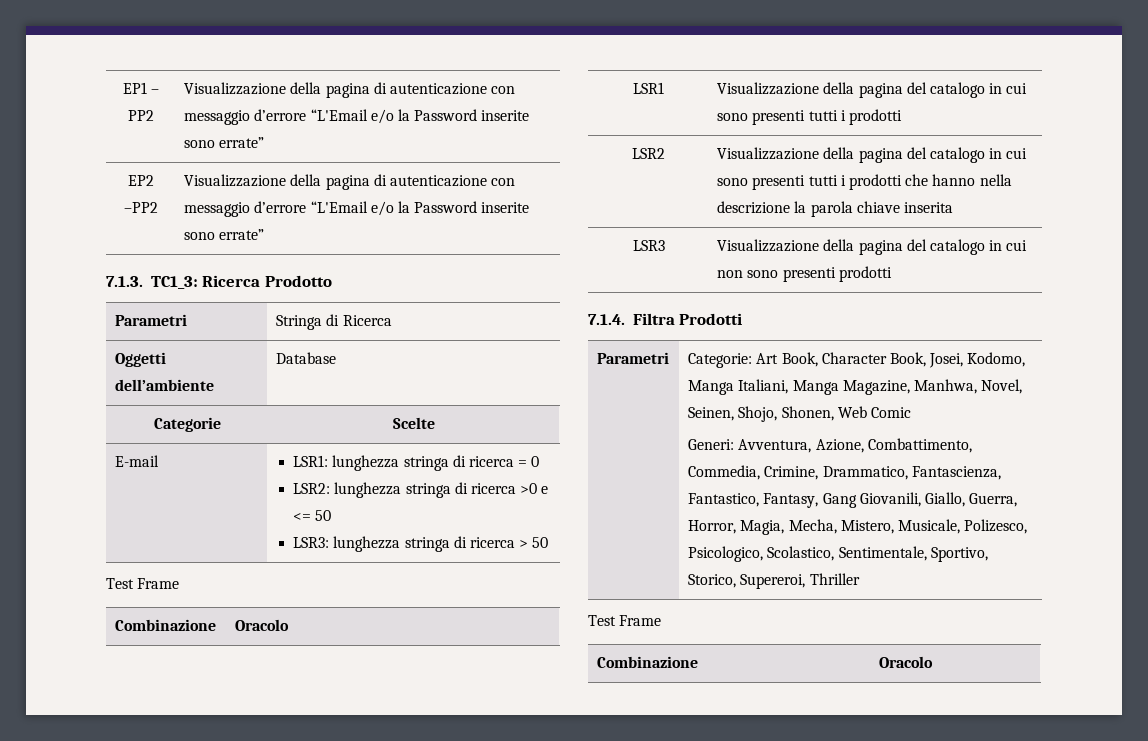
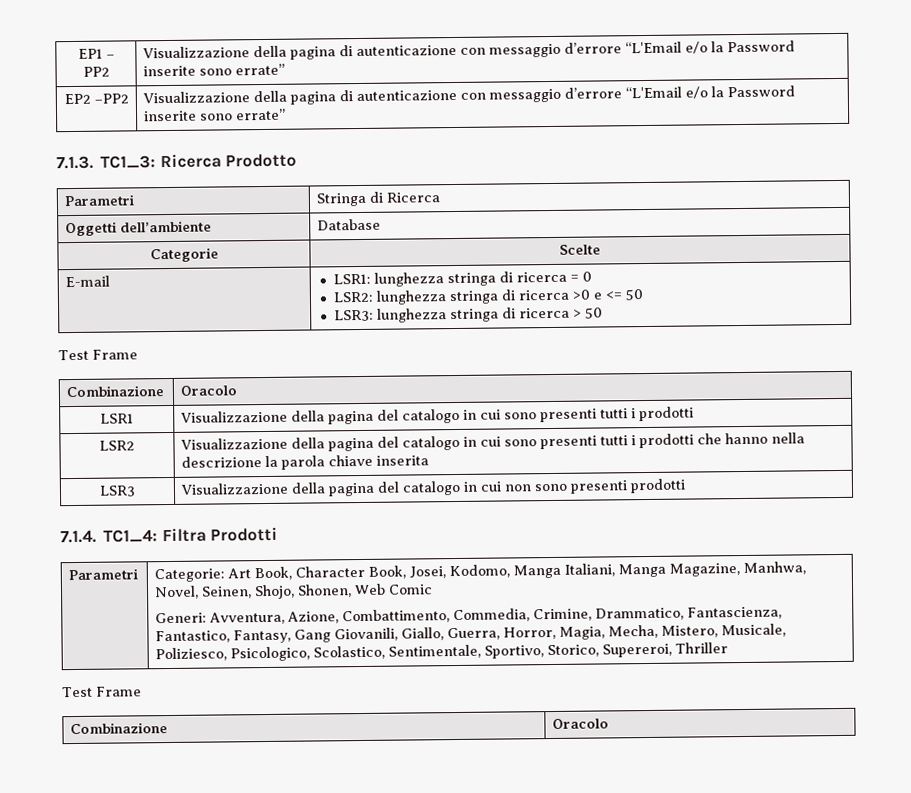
- 7.1.4. Filtra Prodotti
+ 7.1.4. TC1_4: Filtra Prodotti
- Generi: Avventura, Azione, Combattimento, Commedia, Crimine, Drammatico, Fantascienza, Fantastico, Fantasy, Gang Giovanili, Giallo, Guerra, Horror, Magia, Mecha, Mistero, Musicale, Polizesco, Psicologico, Scolastico, Sentimentale, Sportivo, Storico, Supereroi, Thriller
+ Generi: Avventura, Azione, Combattimento, Commedia, Crimine, Drammatico, Fantascienza, Fantastico, Fantasy, Gang Giovanili, Giallo, Guerra, Horror, Magia, Mecha, Mistero, Musicale, Poliziesco, Psicologico, Scolastico, Sentimentale, Sportivo, Storico, Supereroi, Thriller

